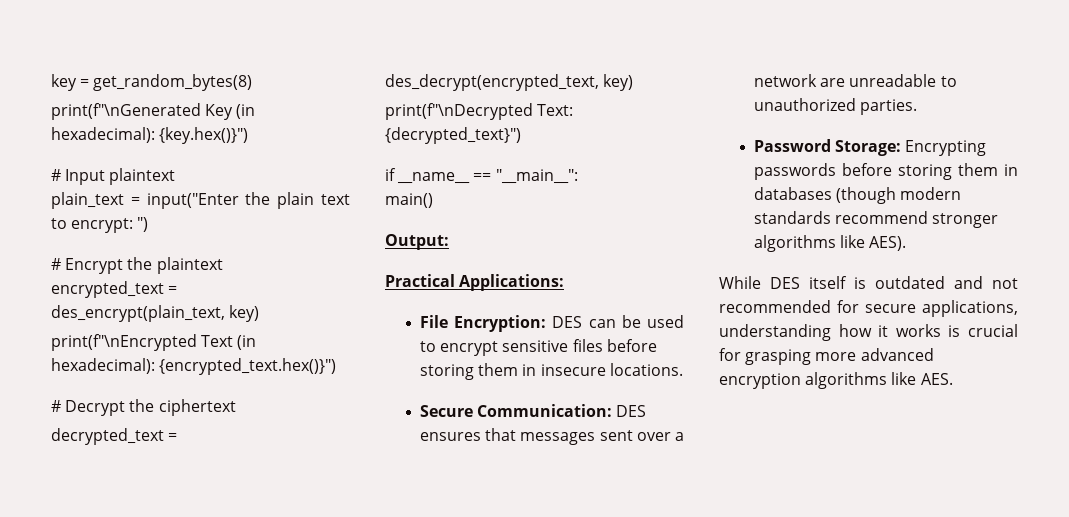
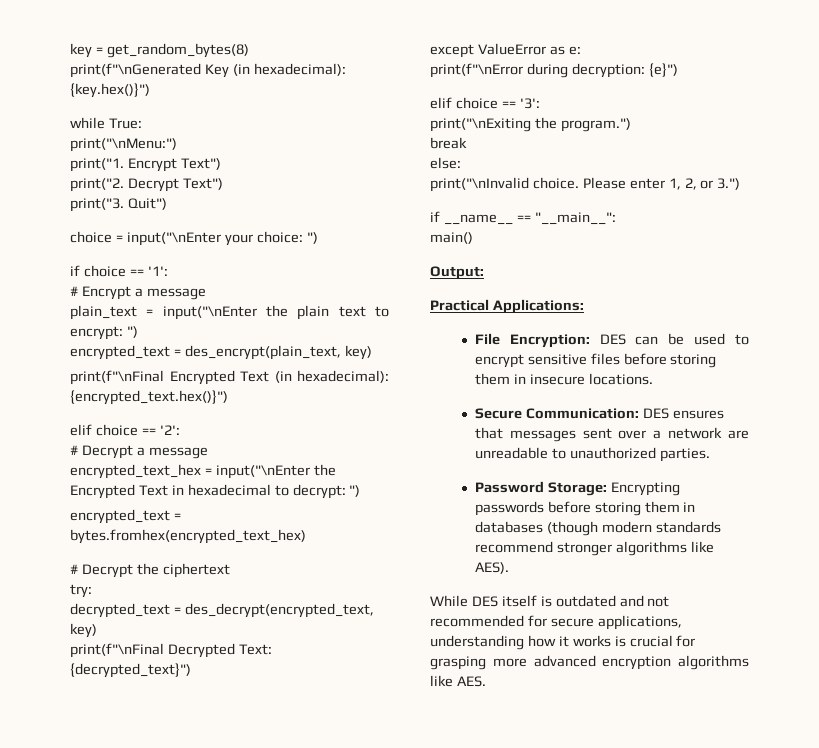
- # Input plaintext
+ while True:
+ print("\nMenu:")
+ print("1. Encrypt Text")
+ print("2. Decrypt Text")
+ print("3. Quit")
+ choice = input("\nEnter your choice: ")
+ if choice == '1':
+ # Encrypt a message
- plain_text = input("Enter the plain text to encrypt: ")
+ plain_text = input("\nEnter the plain text to encrypt: ")
- # Encrypt the plaintext
- print(f"\nEncrypted Text (in hexadecimal): {encrypted_text.hex()}")
+ print(f"\nFinal Encrypted Text (in hexadecimal): {encrypted_text.hex()}")
+ elif choice == '2':
+ # Decrypt a message
+ encrypted_text_hex = input("\nEnter the Encrypted Text in hexadecimal to decrypt: ")
+ encrypted_text = bytes.fromhex(encrypted_text_hex)
+ try:
- print(f"\nDecrypted Text: {decrypted_text}")
+ print(f"\nFinal Decrypted Text: {decrypted_text}")
+ except ValueError as e:
+ print(f"\nError during decryption: {e}")
+ elif choice == '3':
+ print("\nExiting the program.")
+ break
+ else:
+ print("\nInvalid choice. Please enter 1, 2, or 3.")

